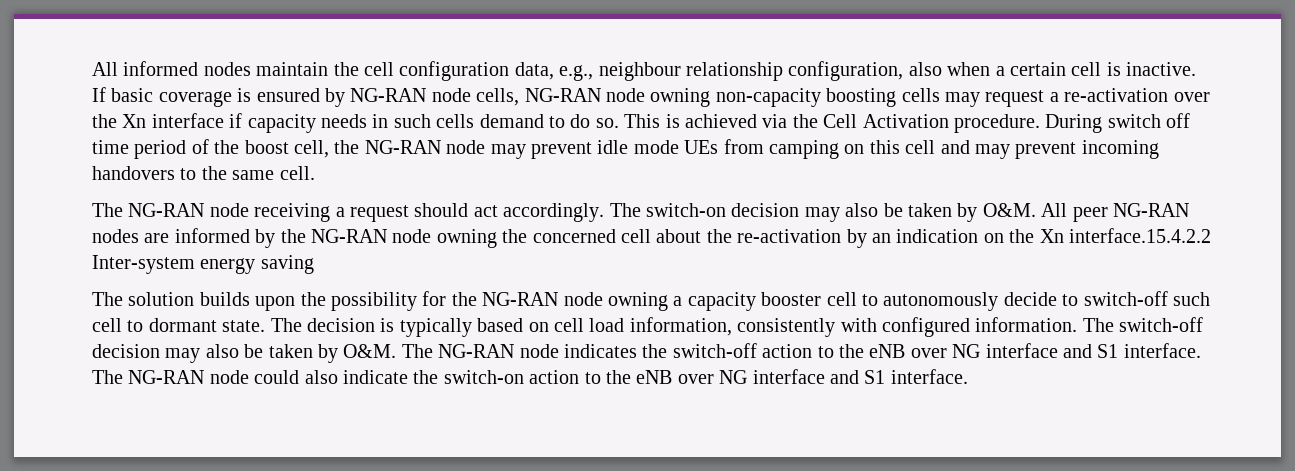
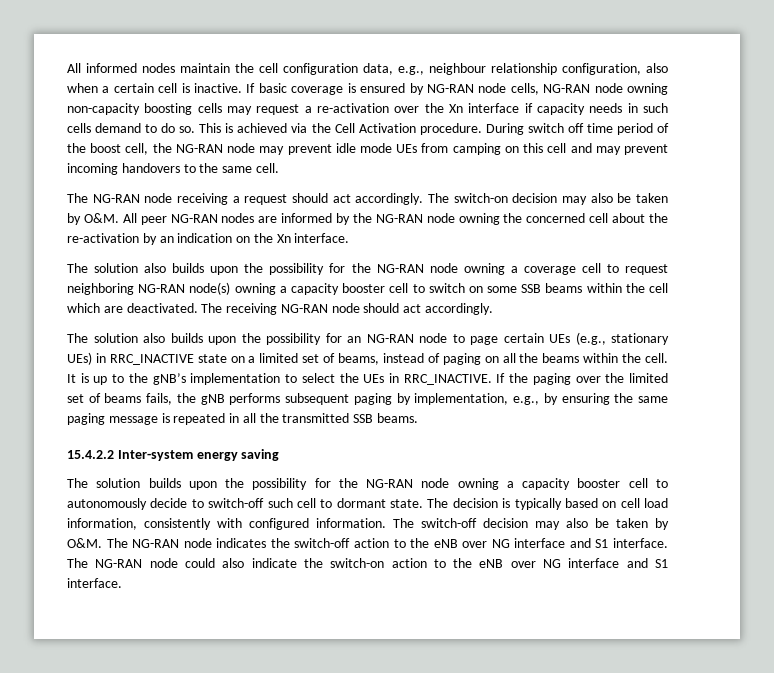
- The switch-on decision may also be taken by O&M. All peer NG-RAN nodes are informed by the NG-RAN node owning the concerned cell about the re-activation by an indication on the Xn interface.15.4.2.2 Inter-system energy saving
+ The switch-on decision may also be taken by O&M. All peer NG-RAN nodes are informed by the NG-RAN node owning the concerned cell about the re-activation by an indication on the Xn interface.
+ The solution also builds upon the possibility for the NG-RAN node owning a coverage cell to request neighboring NG-RAN node(s) owning a capacity booster cell to switch on some SSB beams within the cell which are deactivated. The receiving NG-RAN node should act accordingly.
+ The solution also builds upon the possibility for an NG-RAN node to page certain UEs (e.g., stationary UEs) in RRC_INACTIVE state on a limited set of beams, instead of paging on all the beams within the cell. It is up to the gNB’s implementation to select the UEs in RRC_INACTIVE. If the paging over the limited set of beams fails, the gNB performs subsequent paging by implementation, e.g., by ensuring the same paging message is repeated in all the transmitted SSB beams.
+ 15.4.2.2 Inter-system energy saving

